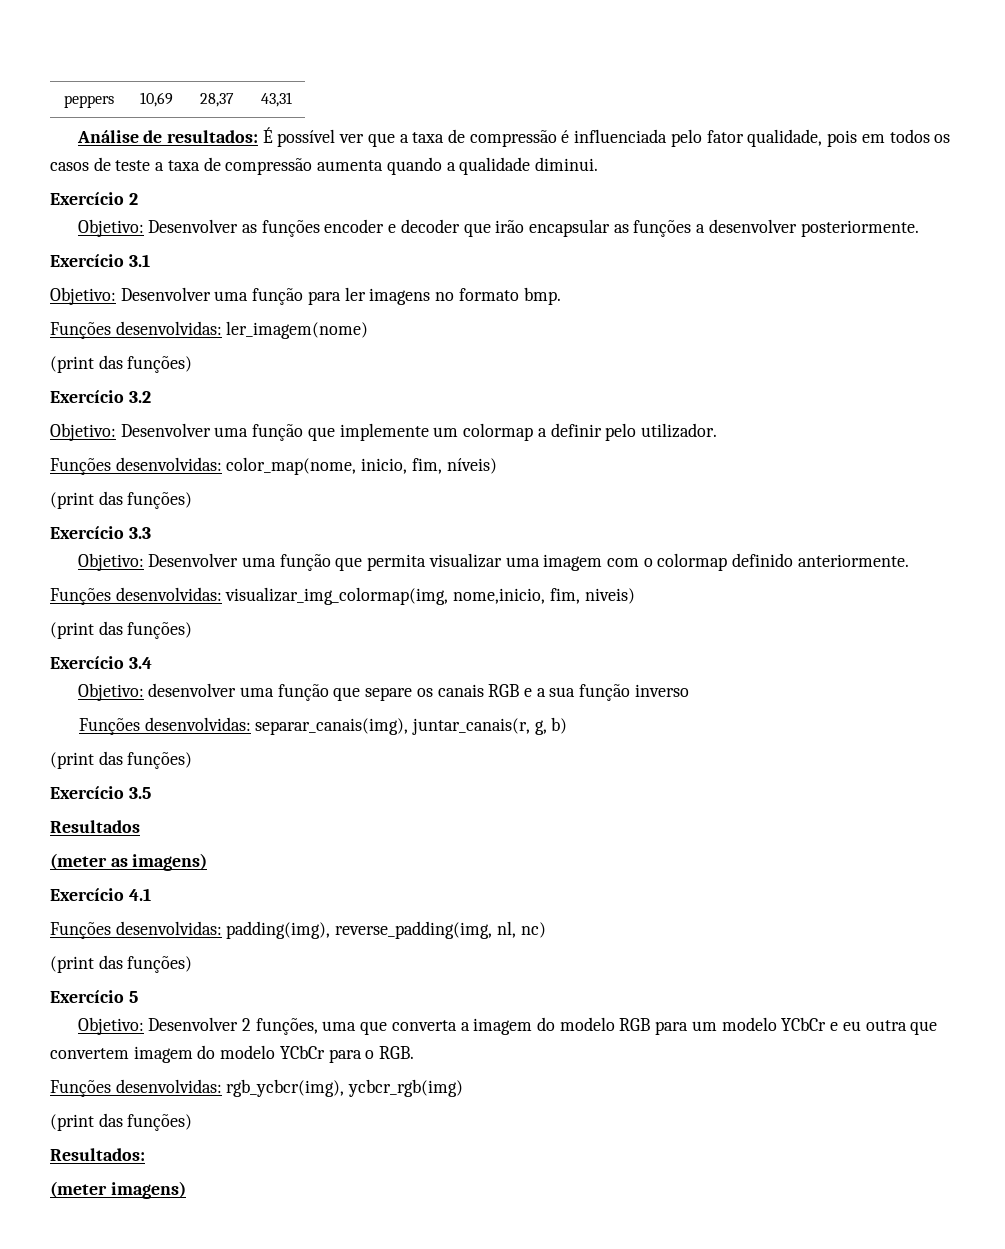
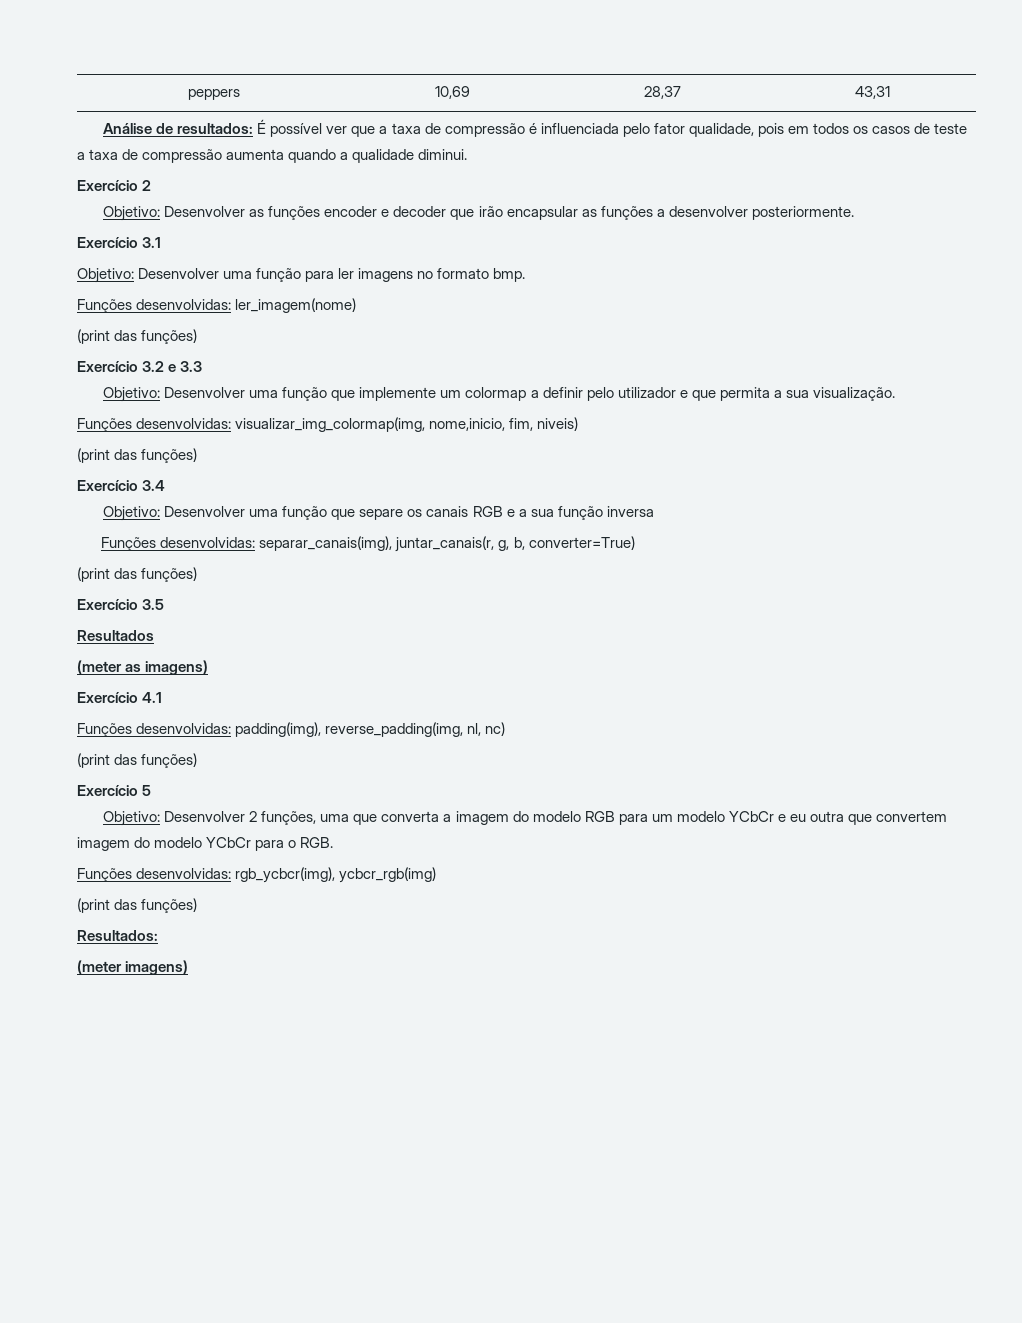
- Exercício 3.2
+ Exercício 3.2 e 3.3
- Objetivo: Desenvolver uma função que implemente um colormap a definir pelo utilizador.
- Funções desenvolvidas: color_map(nome, inicio, fim, níveis)
- (print das funções)
- Exercício 3.3
- Objetivo: Desenvolver uma função que permita visualizar uma imagem com o colormap definido anteriormente.
+ Objetivo: Desenvolver uma função que implemente um colormap a definir pelo utilizador e que permita a sua visualização.
- Objetivo: desenvolver uma função que separe os canais RGB e a sua função inverso
+ Objetivo: Desenvolver uma função que separe os canais RGB e a sua função inversa
- Funções desenvolvidas: separar_canais(img), juntar_canais(r, g, b)
+ Funções desenvolvidas: separar_canais(img), juntar_canais(r, g, b, converter=True)

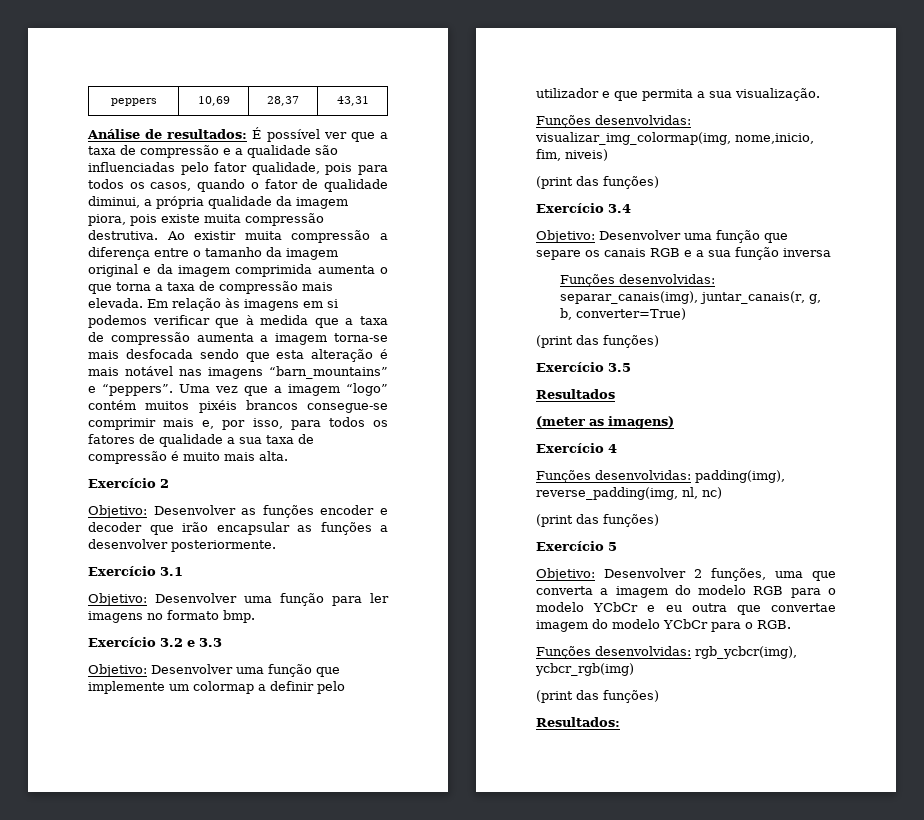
- Análise de resultados: É possível ver que a taxa de compressão é influenciada pelo fator qualidade, pois em todos os casos de teste a taxa de compressão aumenta quando a qualidade diminui.
+ Análise de resultados: É possível ver que a taxa de compressão e a qualidade são influenciadas pelo fator qualidade, pois para todos os casos, quando o fator de qualidade diminui, a própria qualidade da imagem piora, pois existe muita compressão destrutiva. Ao existir muita compressão a diferença entre o tamanho da imagem original e da imagem comprimida aumenta o que torna a taxa de compressão mais elevada. Em relação às imagens em si podemos verificar que à medida que a taxa de compressão aumenta a imagem torna-se mais desfocada sendo que esta alteração é mais notável nas imagens “barn_mountains” e “peppers”. Uma vez que a imagem “logo” contém muitos pixéis brancos consegue-se comprimir mais e, por isso, para todos os fatores de qualidade a sua taxa de compressão é muito mais alta.
- Funções desenvolvidas: ler_imagem(nome)
- (print das funções)
- Exercício 4.1
+ Exercício 4
- Objetivo: Desenvolver 2 funções, uma que converta a imagem do modelo RGB para um modelo YCbCr e eu outra que convertem imagem do modelo YCbCr para o RGB.
+ Objetivo: Desenvolver 2 funções, uma que converta a imagem do modelo RGB para o modelo YCbCr e eu outra que convertae imagem do modelo YCbCr para o RGB.
- (meter imagens)

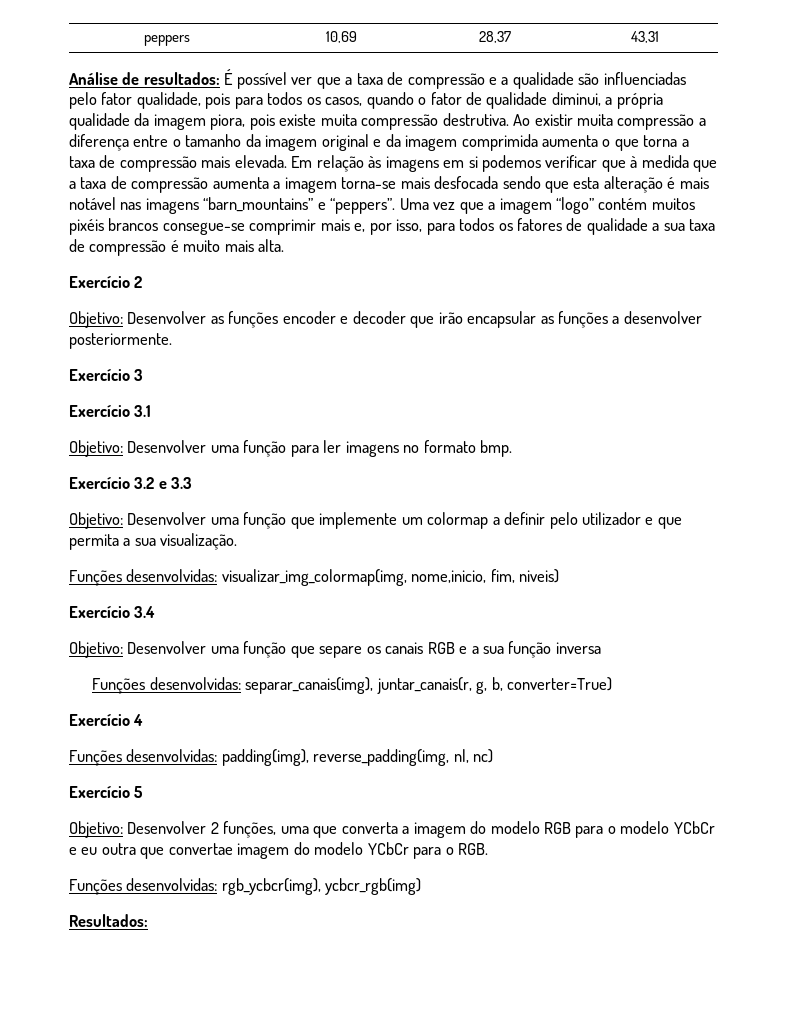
+ Exercício 3
  Funções desenvolvidas: visualizar_img_colormap(img, nome,inicio, fim, niveis)
- (print das funções)
  Funções desenvolvidas: separar_canais(img), juntar_canais(r, g, b, converter=True)
- (print das funções)
- Exercício 3.5
- Resultados
- (meter as imagens)
  Funções desenvolvidas: padding(img), reverse_padding(img, nl, nc)
- (print das funções)
  Funções desenvolvidas: rgb_ycbcr(img), ycbcr_rgb(img)
- (print das funções)

